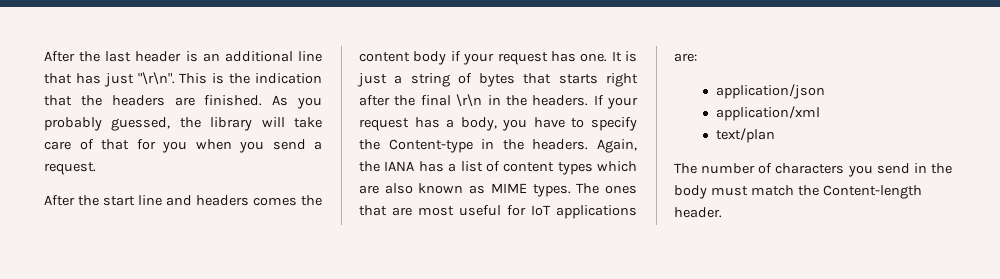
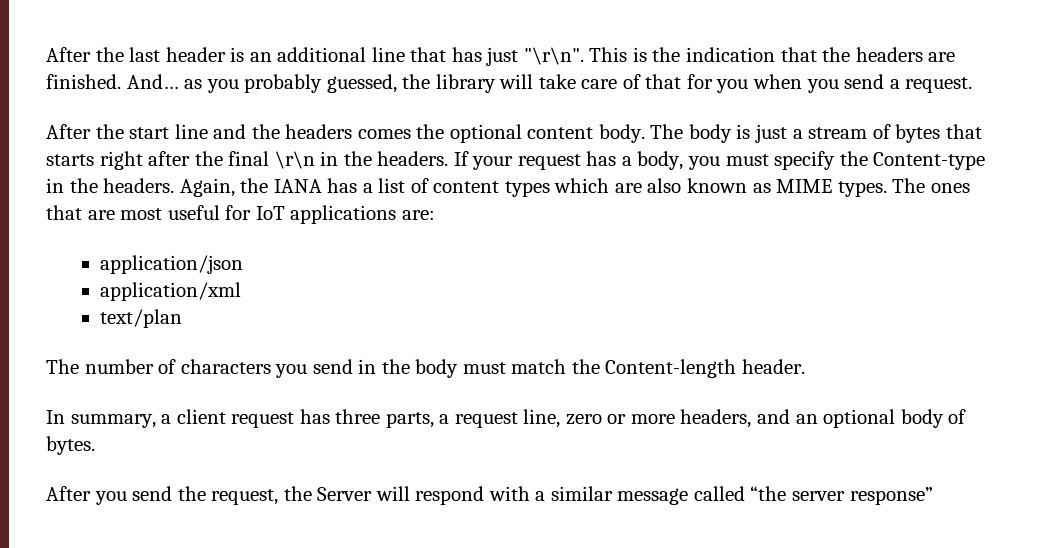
- As you probably guessed, the library will take care of that for you when you send a request.
+ And… as you probably guessed, the library will take care of that for you when you send a request.
- After the start line and headers comes the content body if your request has one. It is just a string of bytes that starts right after the final \r\n in the headers.
+ After the start line and the headers comes the optional content body. The body is just a stream of bytes that starts right after the final \r\n in the headers.
- If your request has a body, you have to specify the Content-type in the headers.
+ If your request has a body, you must specify the Content-type in the headers.
+ In summary, a client request has three parts, a request line, zero or more headers, and an optional body of bytes.
+ After you send the request, the Server will respond with a similar message called “the server response”

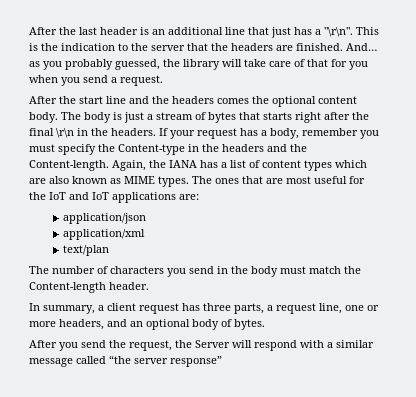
- After the last header is an additional line that has just "\r\n".
+ After the last header is an additional line that just has a "\r\n".
- This is the indication that the headers are finished.
+ This is the indication to the server that the headers are finished.
- If your request has a body, you must specify the Content-type in the headers.
+ If your request has a body, remember you must specify the Content-type in the headers and the Content-length.
- The ones that are most useful for IoT applications are:
+ The ones that are most useful for the IoT and IoT applications are:
- In summary, a client request has three parts, a request line, zero or more headers, and an optional body of bytes.
+ In summary, a client request has three parts, a request line, one or more headers, and an optional body of bytes.

